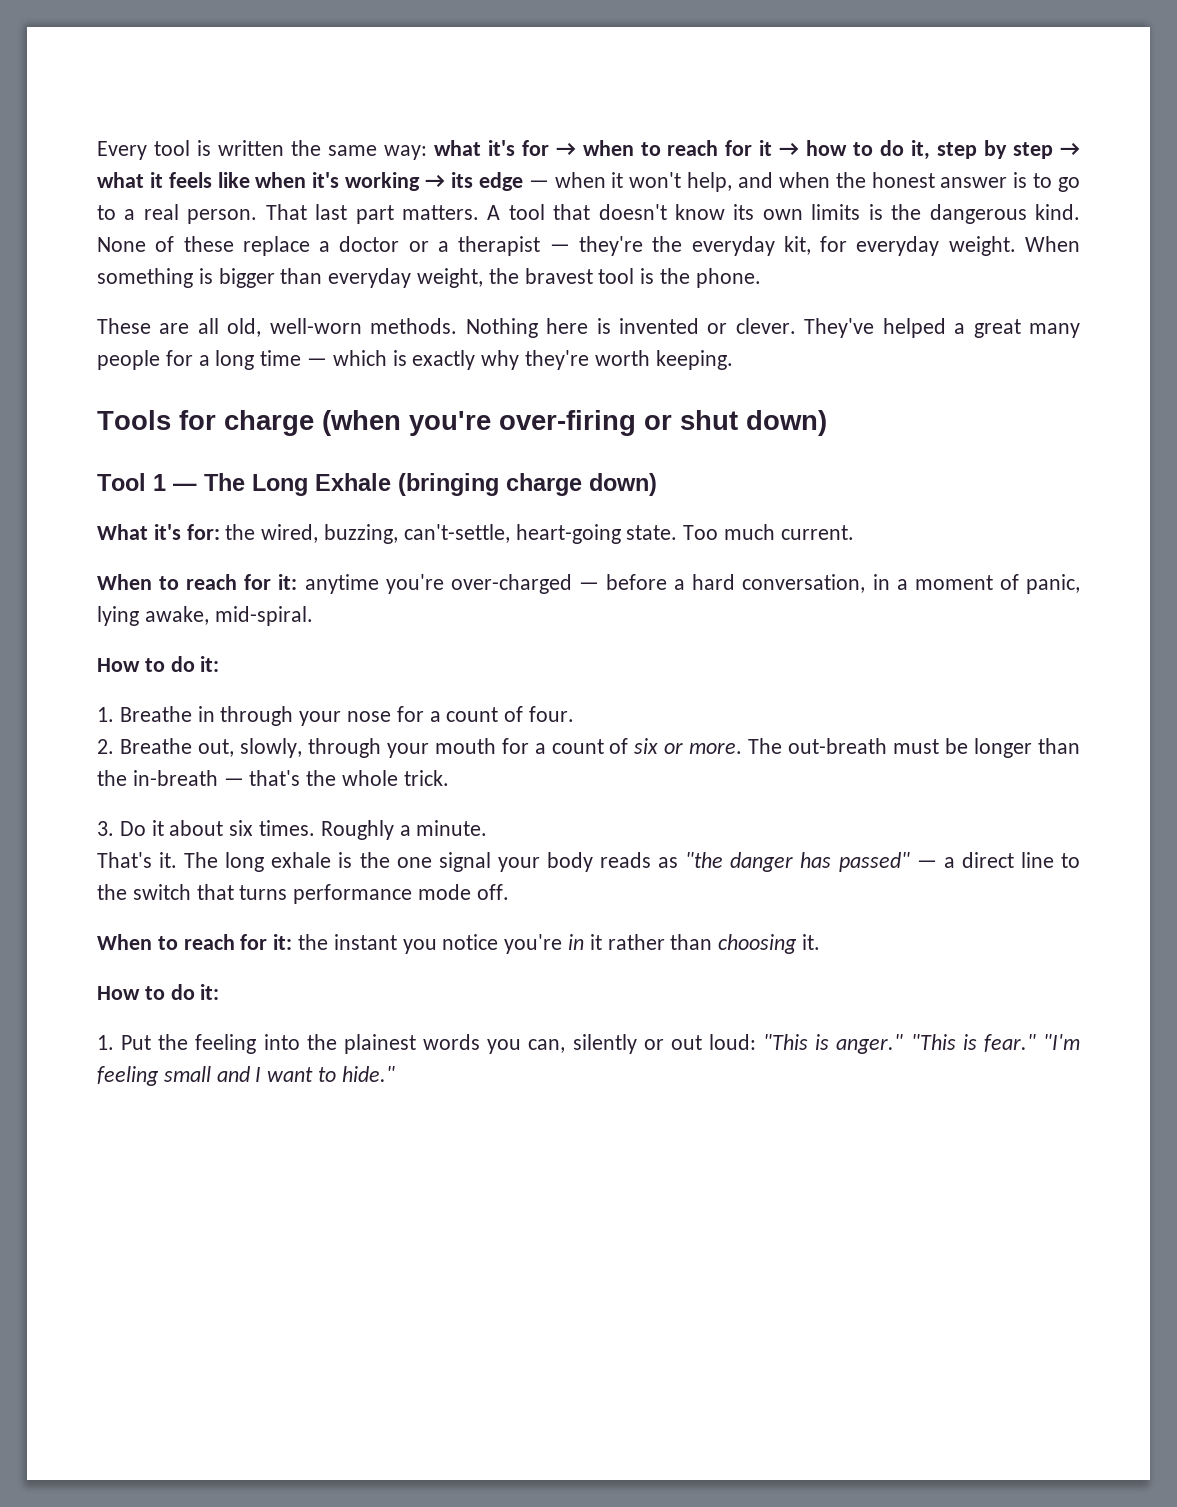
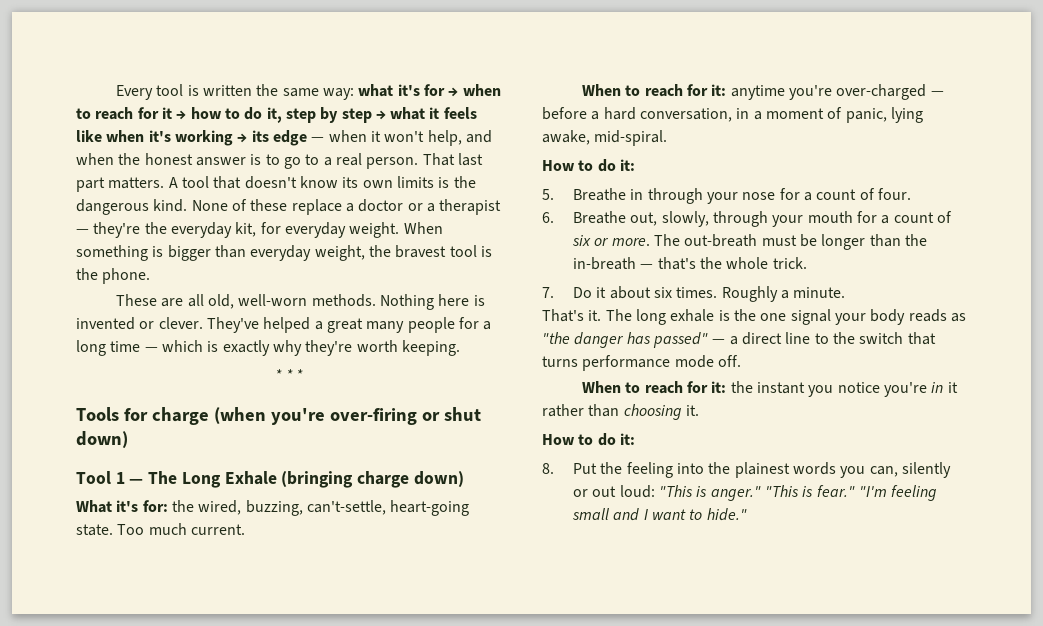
+ * * *
- 1. Breathe in through your nose for a count of four.
+ 5. Breathe in through your nose for a count of four.
- 2. Breathe out, slowly, through your mouth for a count of six or more.
+ 6. Breathe out, slowly, through your mouth for a count of six or more.
- 3. Do it about six times.
+ 7. Do it about six times.
- 1. Put the feeling into the plainest words you can, silently or out loud: "This is anger."
+ 8. Put the feeling into the plainest words you can, silently or out loud: "This is anger."

